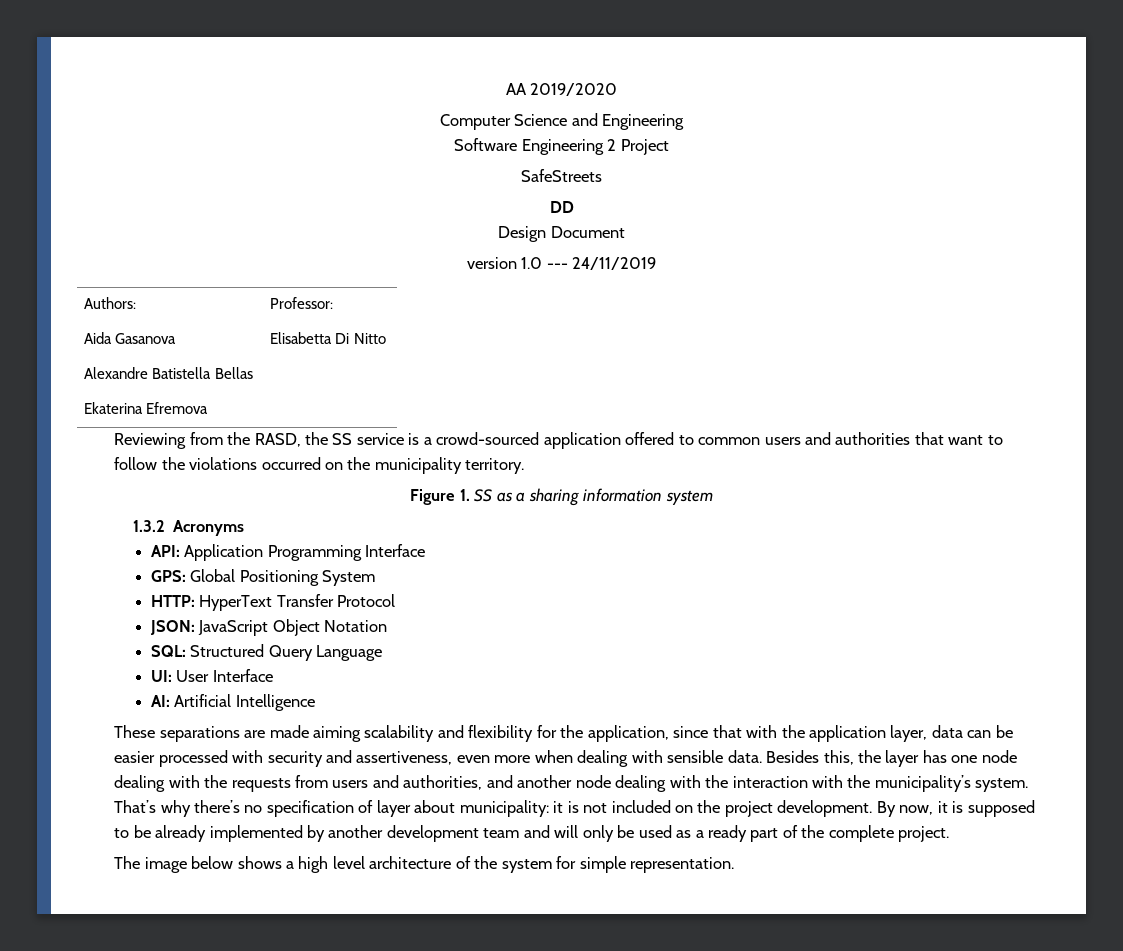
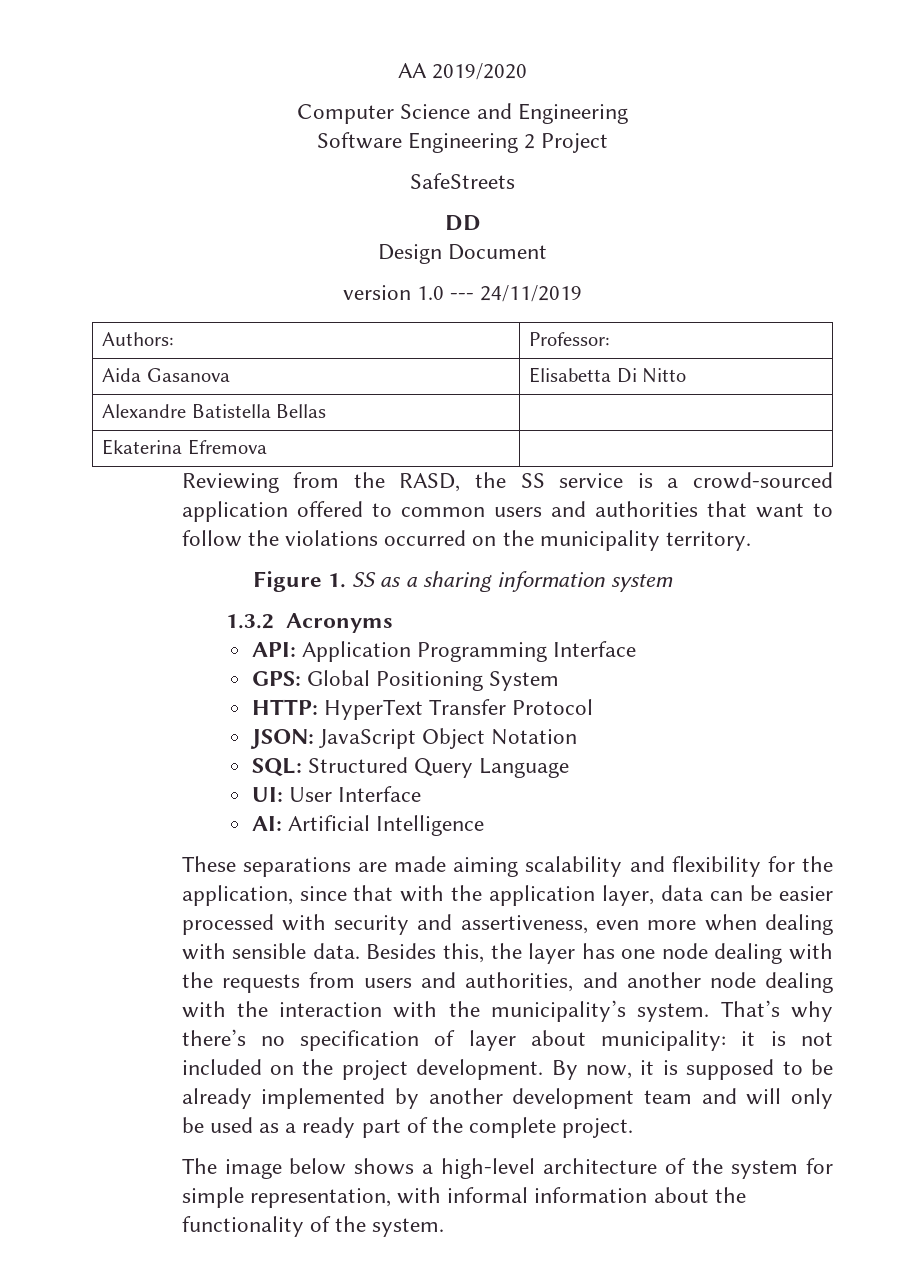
- The image below shows a high level architecture of the system for simple representation.
+ The image below shows a high-level architecture of the system for simple representation, with informal information about the functionality of the system.

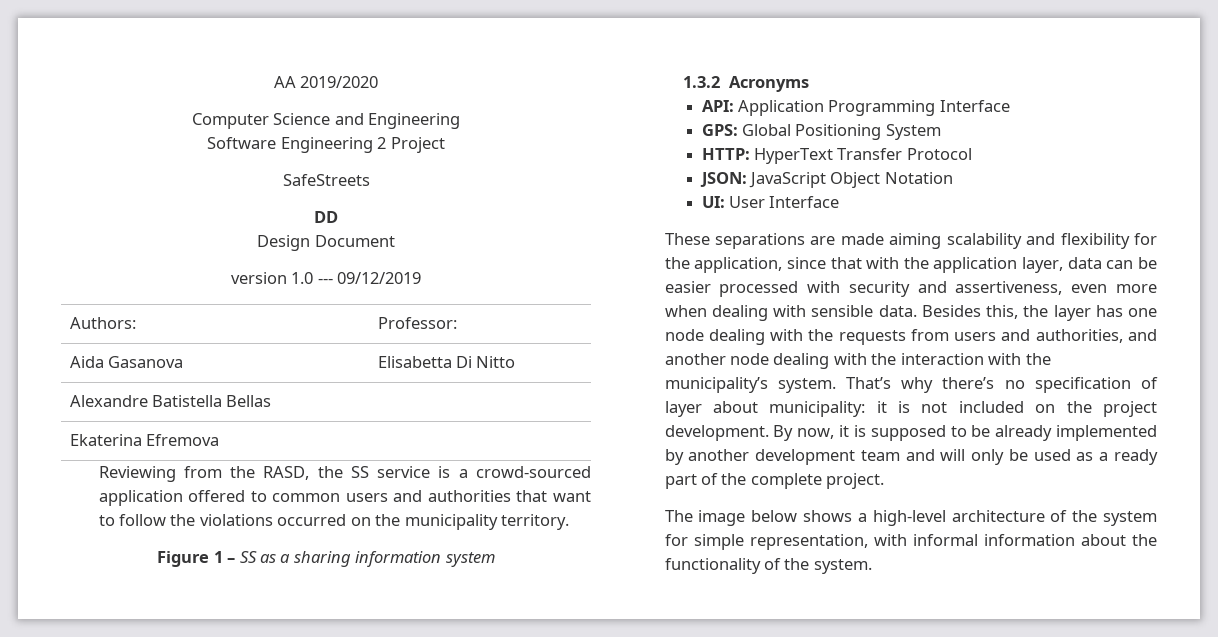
- version 1.0 --- 24/11/2019
+ version 1.0 --- 09/12/2019
- Figure 1. SS as a sharing information system
+ Figure 1 – SS as a sharing information system
- SQL: Structured Query Language
- AI: Artificial Intelligence

